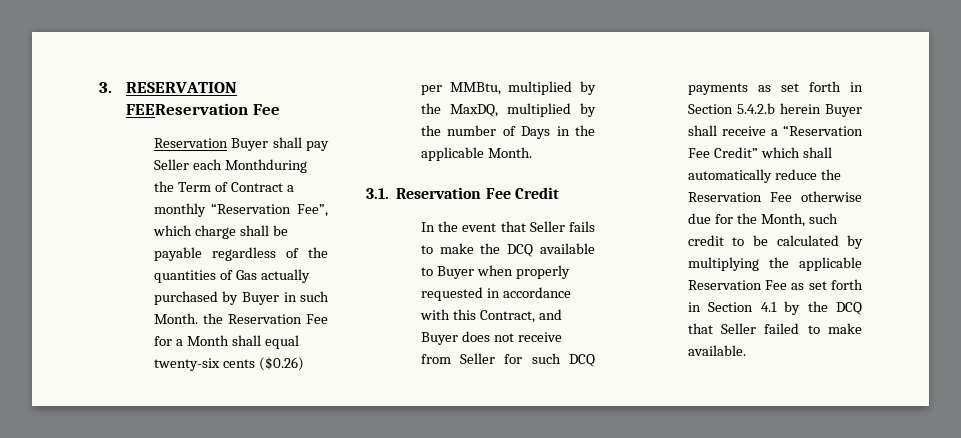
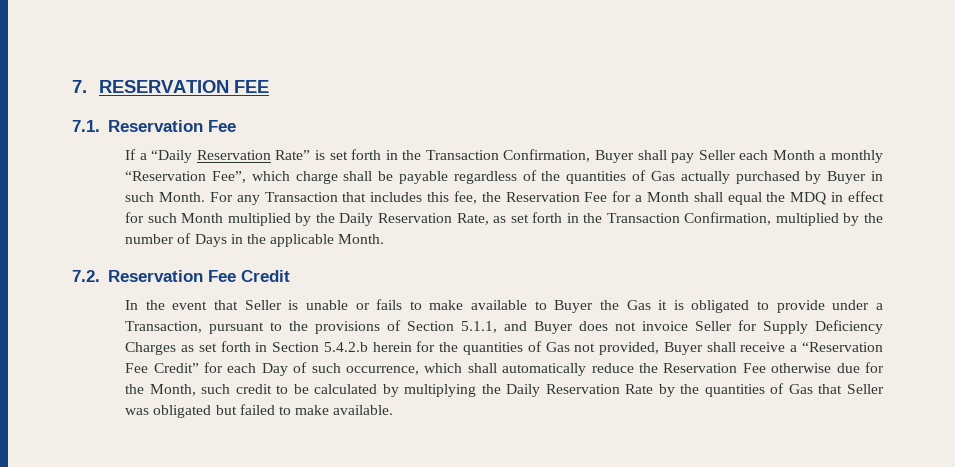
- 3. RESERVATION FEEReservation Fee
- Reservation Buyer shall pay Seller each Monthduring the Term of Contract a monthly “Reservation Fee”, which charge shall be payable regardless of the quantities of Gas actually purchased by Buyer in such Month. the Reservation Fee for a Month shall equal twenty-six cents ($0.26) per MMBtu, multiplied by the MaxDQ, multiplied by the number of Days in the applicable Month.
+ 7. RESERVATION FEE
+ 7.1. Reservation Fee
+ If a “Daily Reservation Rate” is set forth in the Transaction Confirmation, Buyer shall pay Seller each Month a monthly “Reservation Fee”, which charge shall be payable regardless of the quantities of Gas actually purchased by Buyer in such Month. For any Transaction that includes this fee, the Reservation Fee for a Month shall equal the MDQ in effect for such Month multiplied by the Daily Reservation Rate, as set forth in the Transaction Confirmation, multiplied by the number of Days in the applicable Month.
- 3.1. Reservation Fee Credit
+ 7.2. Reservation Fee Credit
- In the event that Seller fails to make the DCQ available to Buyer when properly requested in accordance with this Contract, and Buyer does not receive from Seller for such DCQ payments as set forth in Section 5.4.2.b herein Buyer shall receive a “Reservation Fee Credit” which shall automatically reduce the Reservation Fee otherwise due for the Month, such credit to be calculated by multiplying the applicable Reservation Fee as set forth in Section 4.1 by the DCQ that Seller failed to make available.
+ In the event that Seller is unable or fails to make available to Buyer the Gas it is obligated to provide under a Transaction, pursuant to the provisions of Section 5.1.1, and Buyer does not invoice Seller for Supply Deficiency Charges as set forth in Section 5.4.2.b herein for the quantities of Gas not provided, Buyer shall receive a “Reservation Fee Credit” for each Day of such occurrence, which shall automatically reduce the Reservation Fee otherwise due for the Month, such credit to be calculated by multiplying the Daily Reservation Rate by the quantities of Gas that Seller was obligated but failed to make available.

